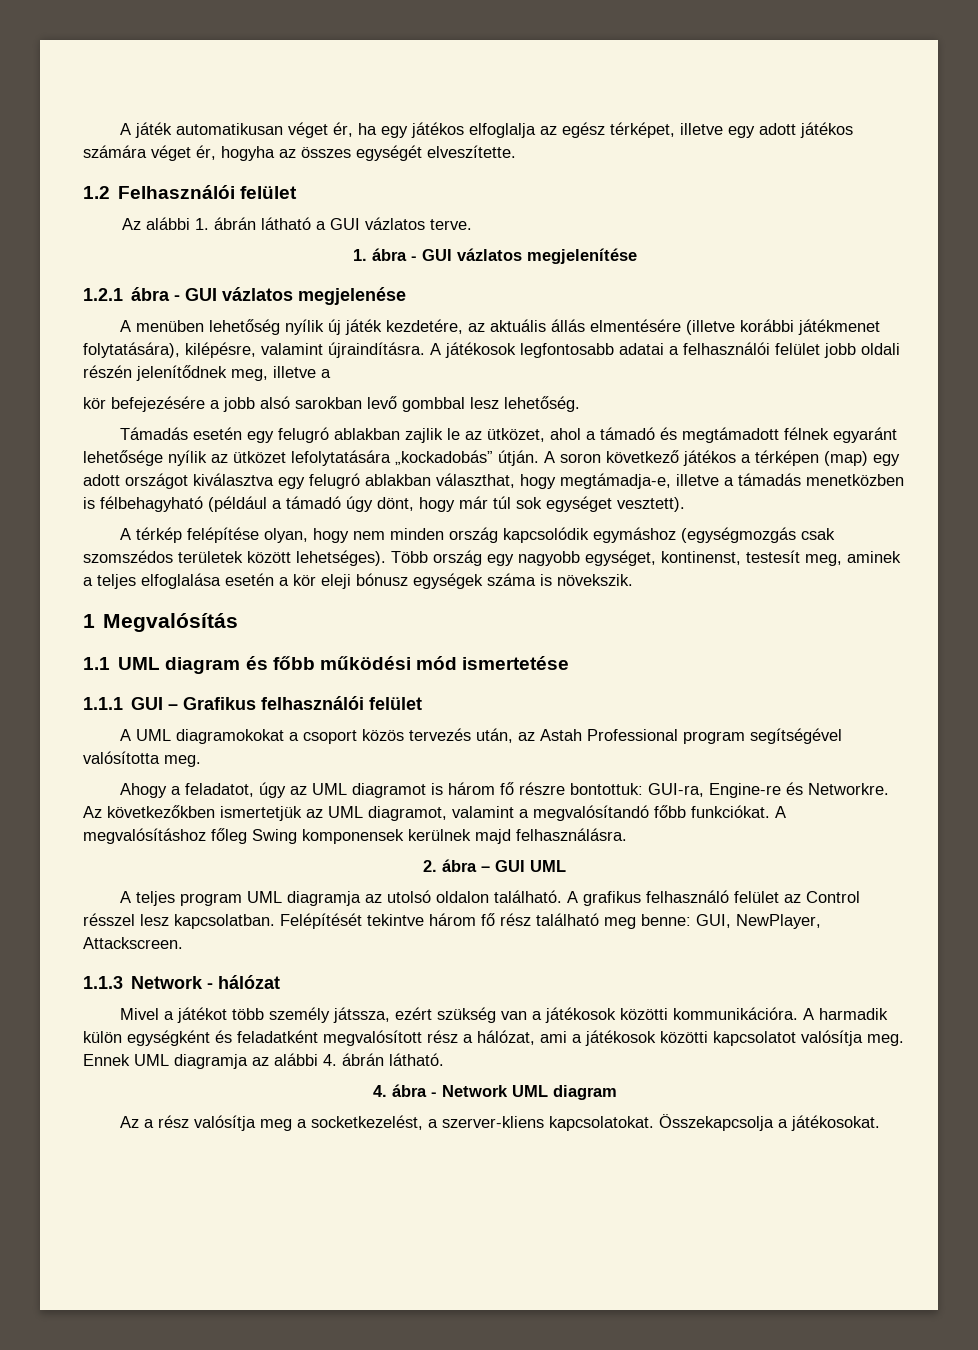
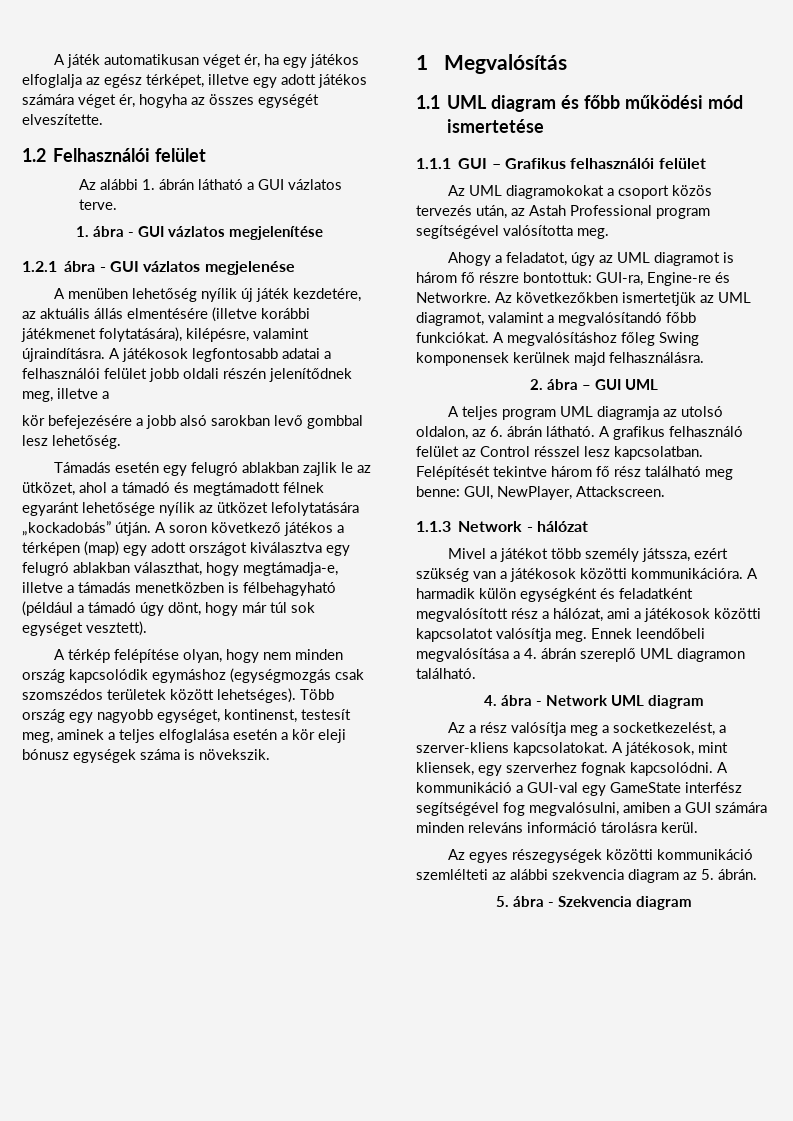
- A UML diagramokokat a csoport közös tervezés után, az Astah Professional program segítségével valósította meg.
+ Az UML diagramokokat a csoport közös tervezés után, az Astah Professional program segítségével valósította meg.
- A teljes program UML diagramja az utolsó oldalon található.
+ A teljes program UML diagramja az utolsó oldalon, az 6. ábrán látható.
- Ennek UML diagramja az alábbi 4. ábrán látható.
+ Ennek leendőbeli megvalósítása a 4. ábrán szereplő UML diagramon található.
- Összekapcsolja a játékosokat.
+ A játékosok, mint kliensek, egy szerverhez fognak kapcsolódni. A kommunikáció a GUI-val egy GameState interfész segítségével fog megvalósulni, amiben a GUI számára minden releváns információ tárolásra kerül.
+ Az egyes részegységek közötti kommunikáció szemlélteti az alábbi szekvencia diagram az 5. ábrán.
+ 5. ábra - Szekvencia diagram

